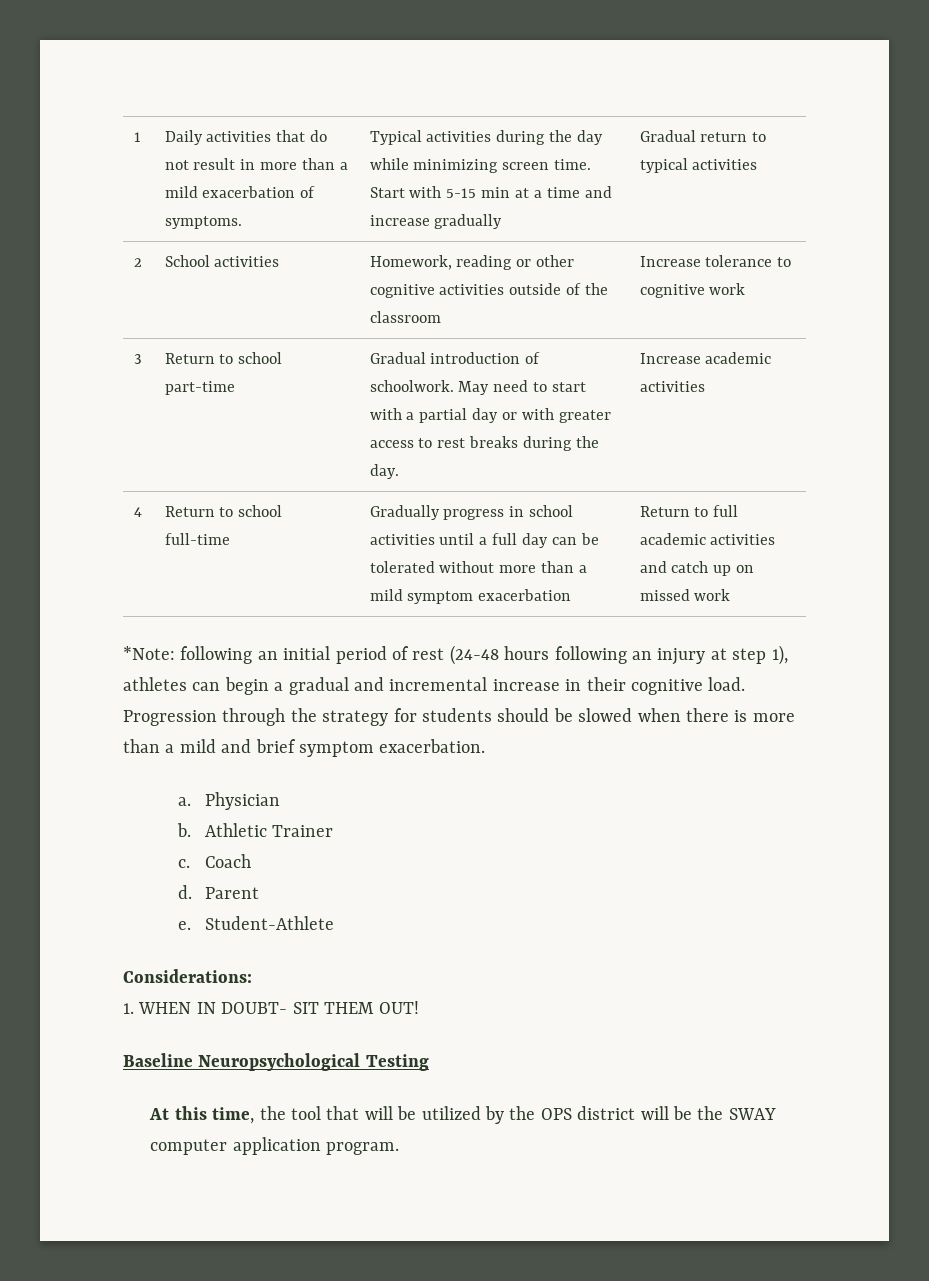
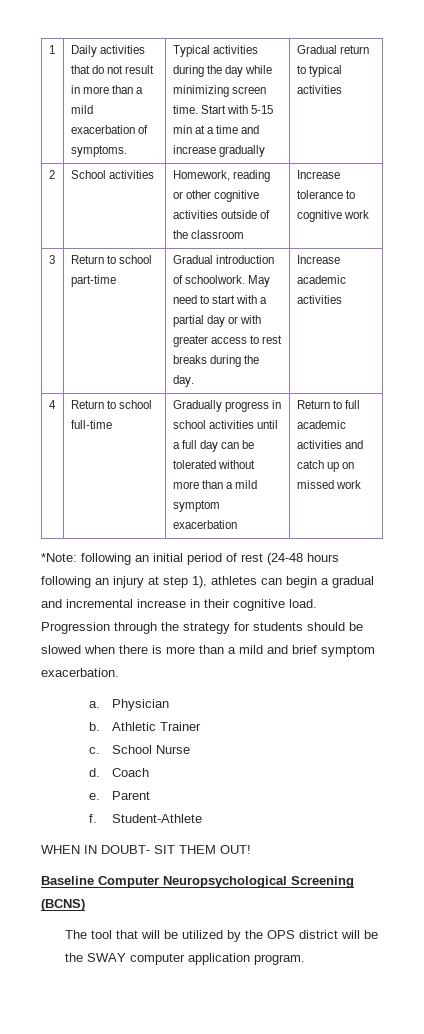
+ School Nurse
+ d.
- d.
+ e.
- e.
+ f.
- Considerations:
- 1. WHEN IN DOUBT- SIT THEM OUT!
+ WHEN IN DOUBT- SIT THEM OUT!
- Baseline Neuropsychological Testing
- At this time, the tool that will be utilized by the OPS district will be the SWAY computer application program.
+ Baseline Computer Neuropsychological Screening (BCNS)
+ The tool that will be utilized by the OPS district will be the SWAY computer application program.

